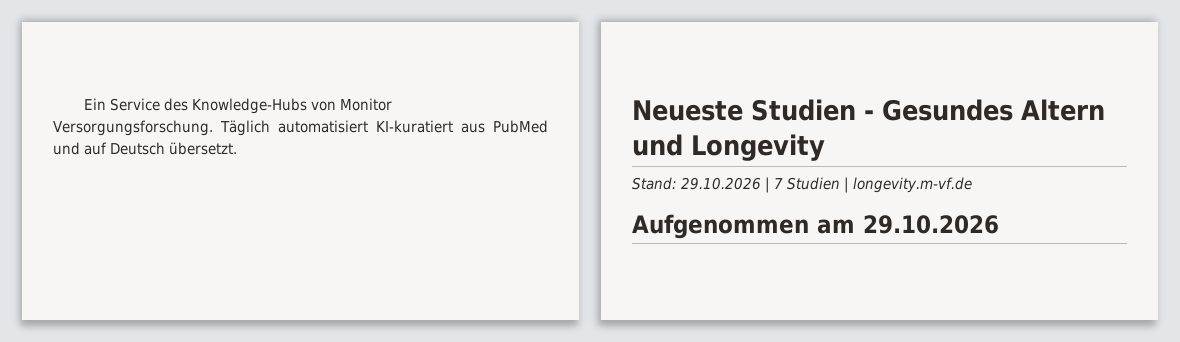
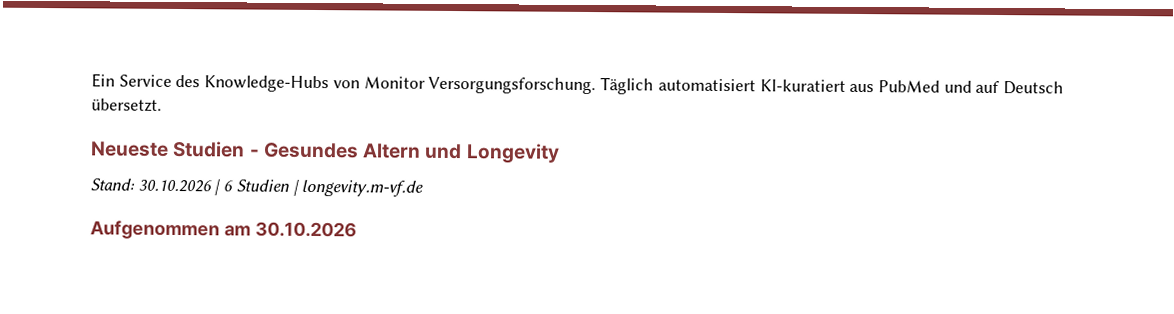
- Stand: 29.10.2026 | 7 Studien | longevity.m-vf.de
+ Stand: 30.10.2026 | 6 Studien | longevity.m-vf.de
- Aufgenommen am 29.10.2026
+ Aufgenommen am 30.10.2026

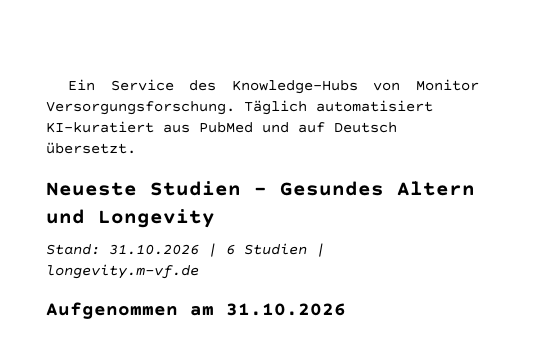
- Stand: 30.10.2026 | 6 Studien | longevity.m-vf.de
+ Stand: 31.10.2026 | 6 Studien | longevity.m-vf.de
- Aufgenommen am 30.10.2026
+ Aufgenommen am 31.10.2026

